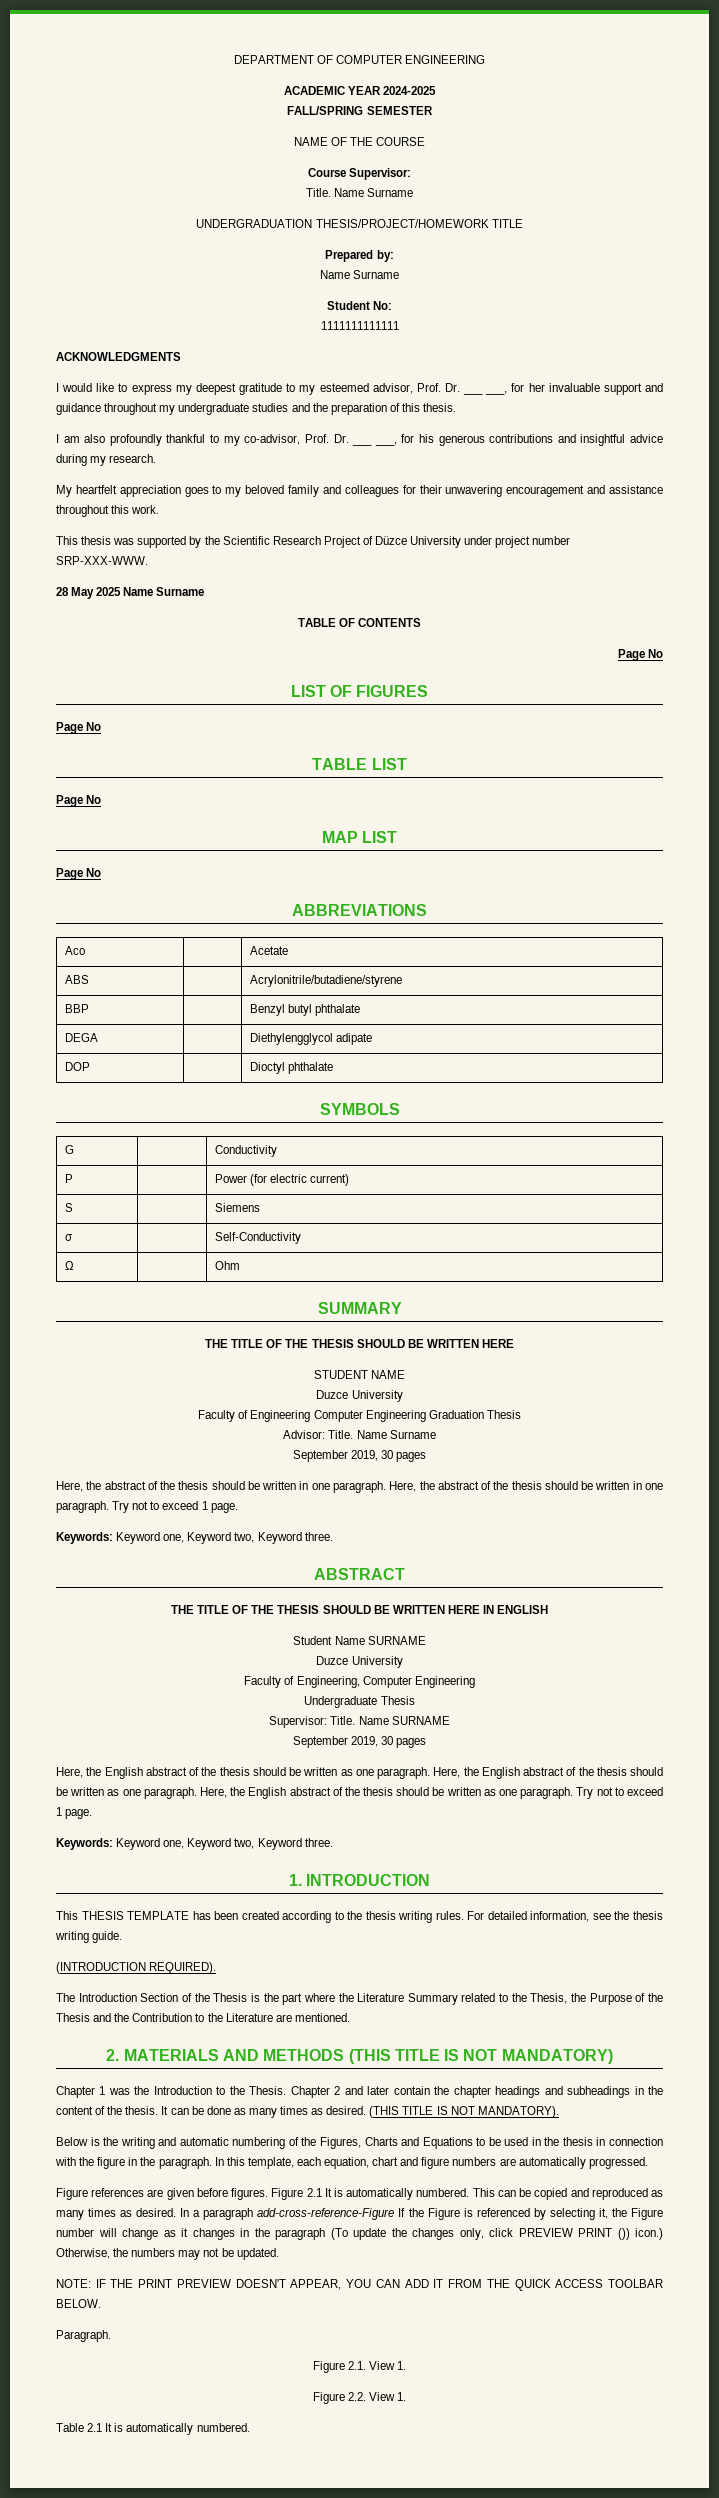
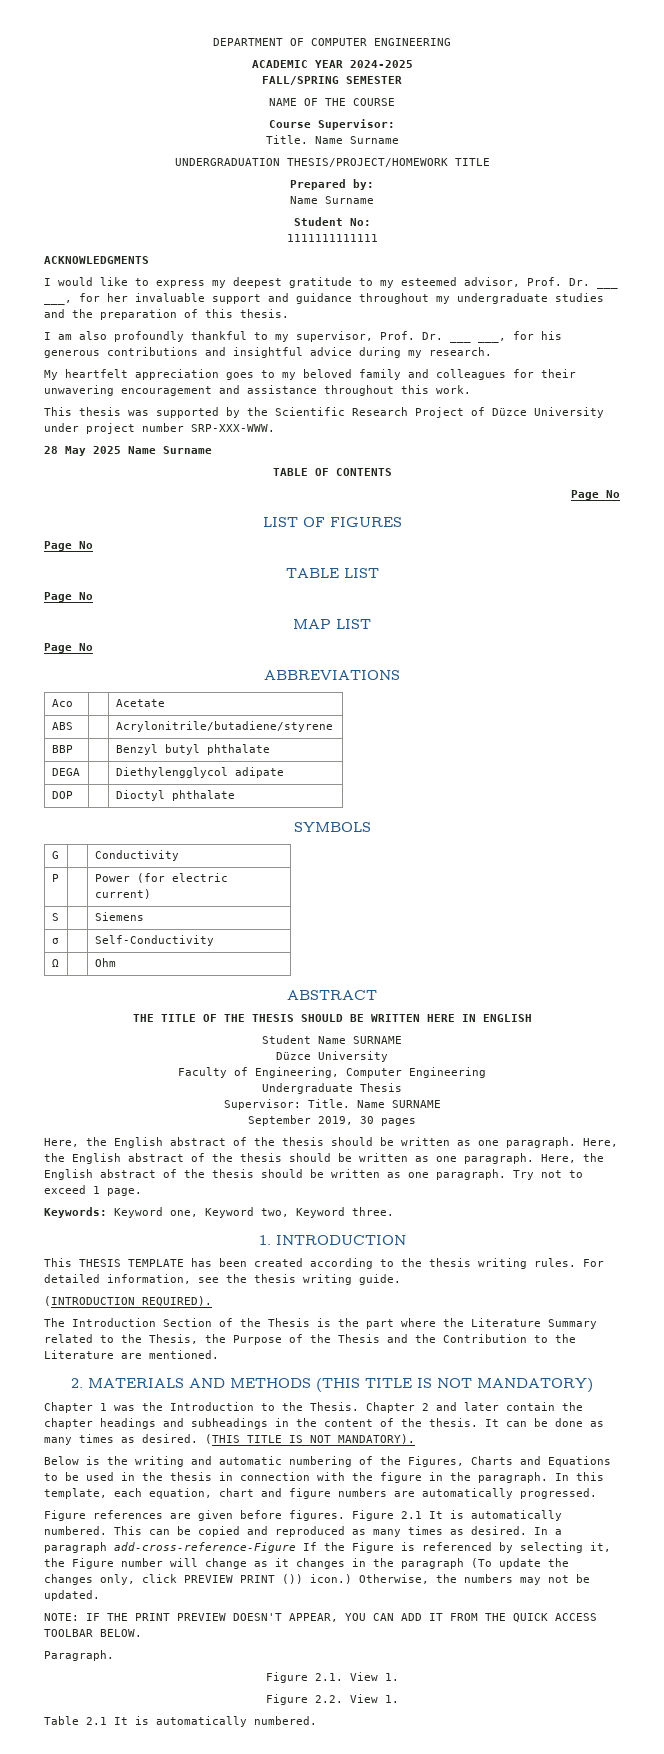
- I am also profoundly thankful to my co-advisor, Prof. Dr. ___ ___, for his generous contributions and insightful advice during my research.
+ I am also profoundly thankful to my supervisor, Prof. Dr. ___ ___, for his generous contributions and insightful advice during my research.
- SUMMARY
- THE TITLE OF THE THESIS SHOULD BE WRITTEN HERE
- STUDENT NAME
- Duzce University
- Faculty of Engineering Computer Engineering Graduation Thesis
- Advisor: Title. Name Surname
- September 2019, 30 pages
- Here, the abstract of the thesis should be written in one paragraph. Here, the abstract of the thesis should be written in one paragraph. Try not to exceed 1 page.
- Keywords: Keyword one, Keyword two, Keyword three.
  Student Name SURNAME
- Duzce University
+ Düzce University

